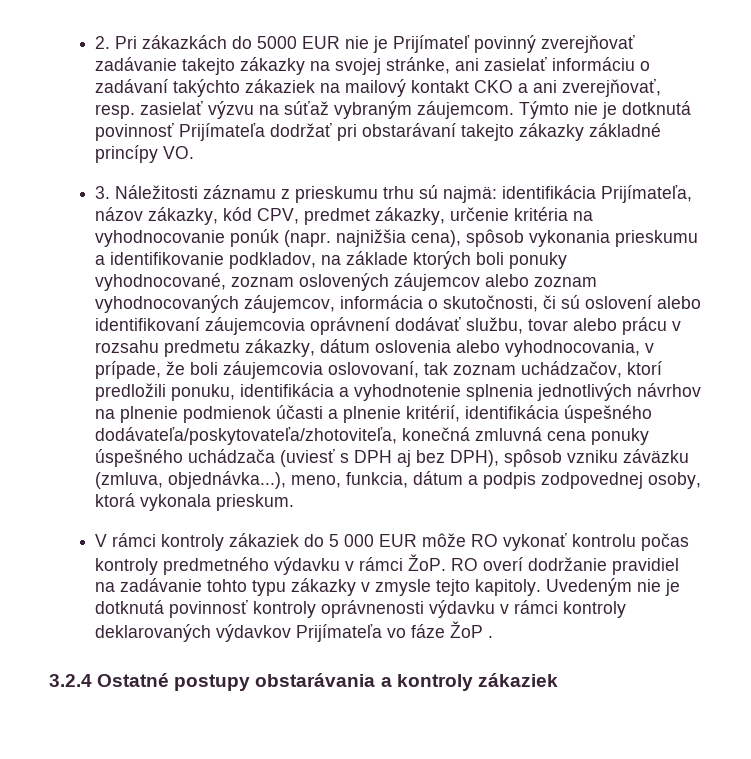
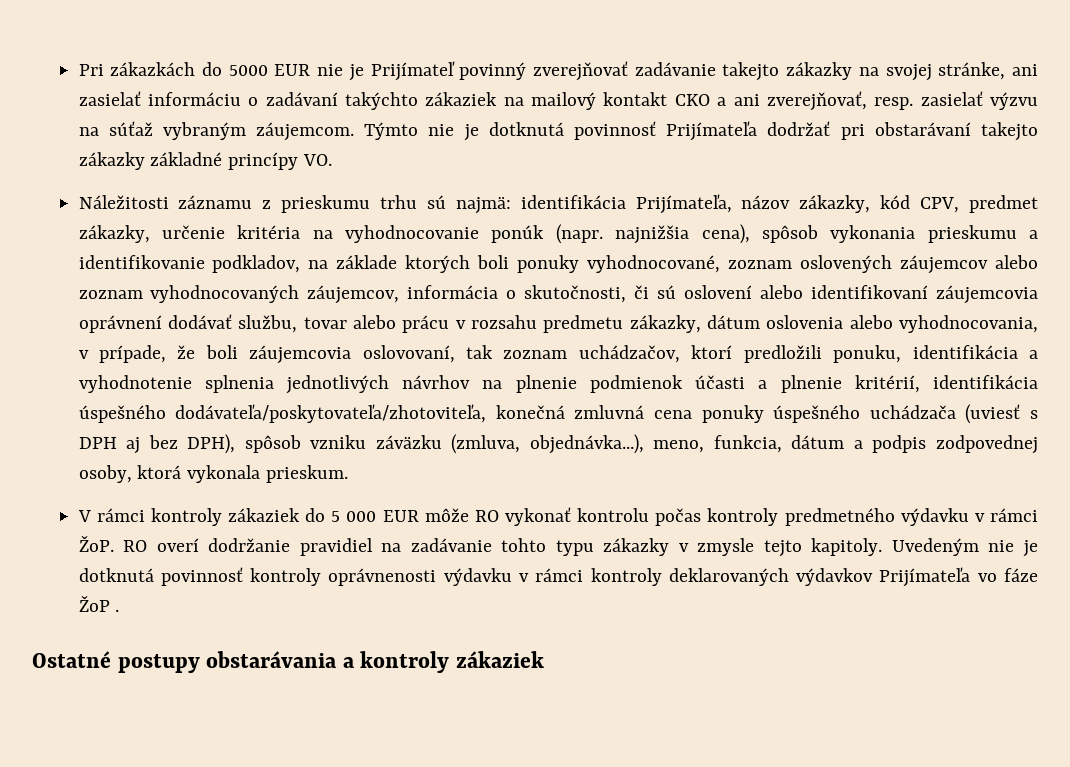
- 2. Pri zákazkách do 5000 EUR nie je Prijímateľ povinný zverejňovať zadávanie takejto zákazky na svojej stránke, ani zasielať informáciu o zadávaní takýchto zákaziek na mailový kontakt CKO a ani zverejňovať, resp. zasielať výzvu na súťaž vybraným záujemcom.
+ Pri zákazkách do 5000 EUR nie je Prijímateľ povinný zverejňovať zadávanie takejto zákazky na svojej stránke, ani zasielať informáciu o zadávaní takýchto zákaziek na mailový kontakt CKO a ani zverejňovať, resp. zasielať výzvu na súťaž vybraným záujemcom.
- 3. Náležitosti záznamu z prieskumu trhu sú najmä:
+ Náležitosti záznamu z prieskumu trhu sú najmä:
- 3.2.4 Ostatné postupy obstarávania a kontroly zákaziek
+ Ostatné postupy obstarávania a kontroly zákaziek

